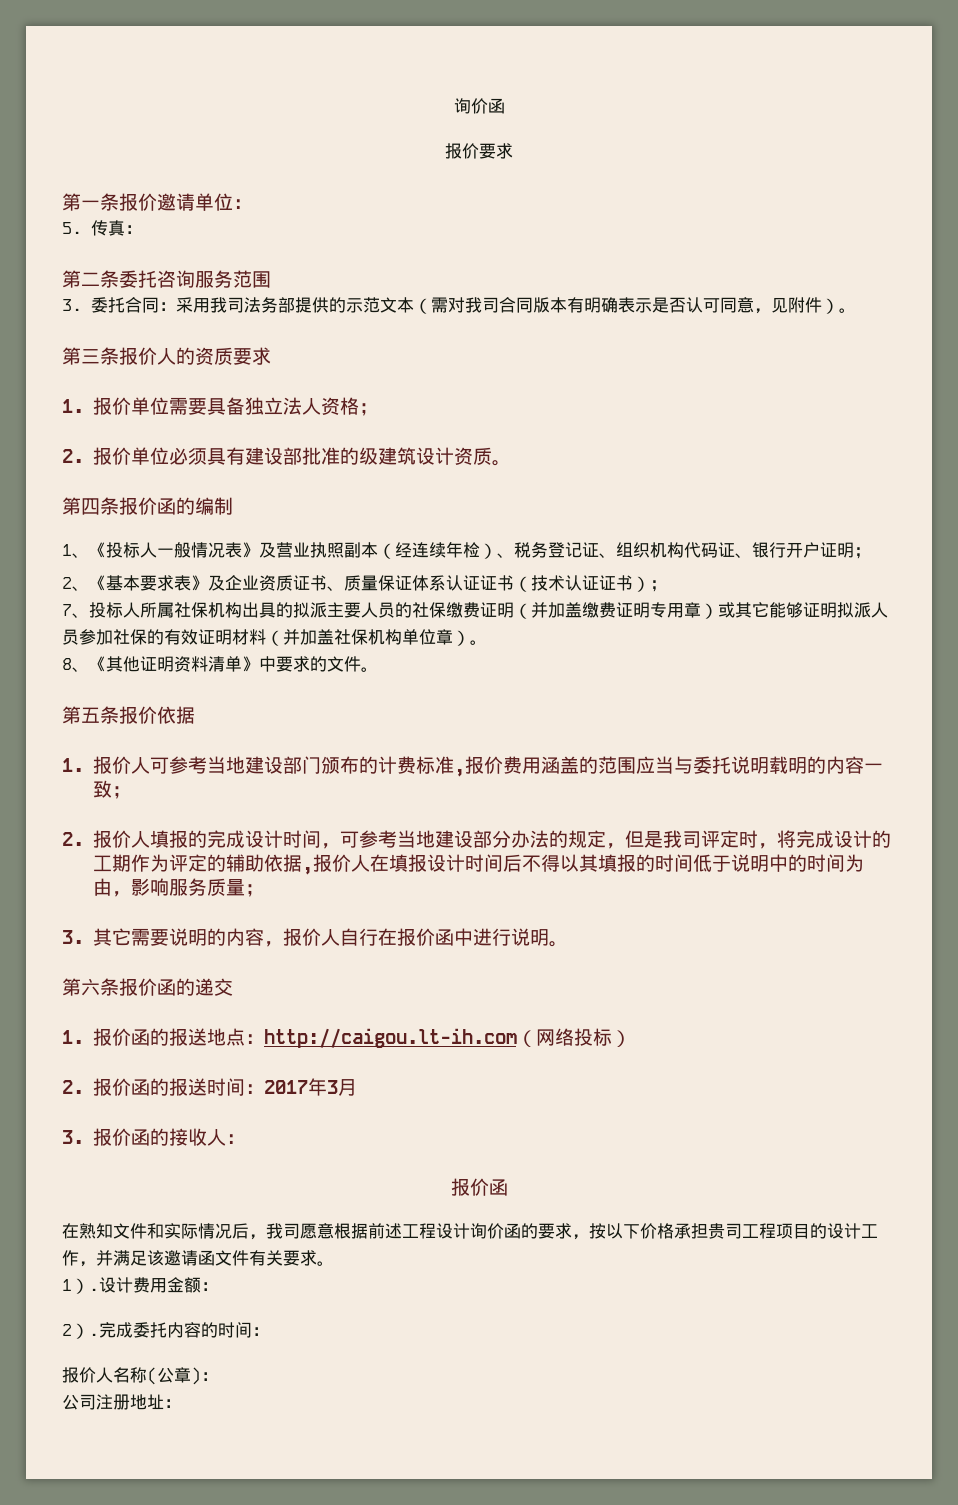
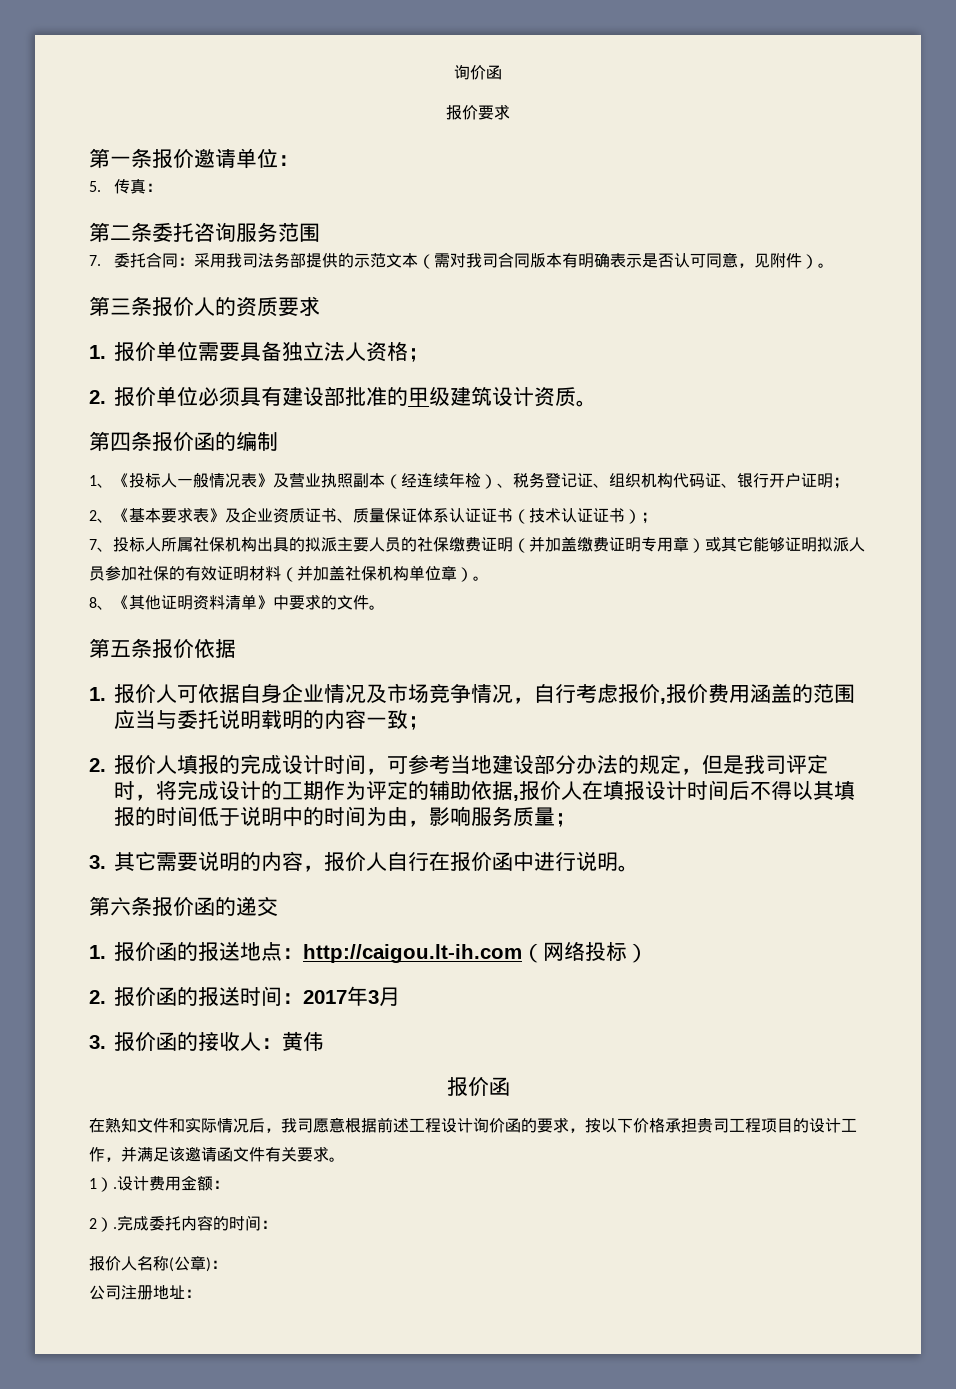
- 3.委托合同：采用我司法务部提供的示范文本（需对我司合同版本有明确表示是否认可同意，见附件）。
+ 7.委托合同：采用我司法务部提供的示范文本（需对我司合同版本有明确表示是否认可同意，见附件）。
- 2.报价单位必须具有建设部批准的级建筑设计资质。
+ 2.报价单位必须具有建设部批准的甲级建筑设计资质。
- 1.报价人可参考当地建设部门颁布的计费标准,报价费用涵盖的范围应当与委托说明载明的内容一致；
+ 1.报价人可依据自身企业情况及市场竞争情况，自行考虑报价,报价费用涵盖的范围应当与委托说明载明的内容一致；
- 3.报价函的接收人：
+ 3.报价函的接收人：黄伟

